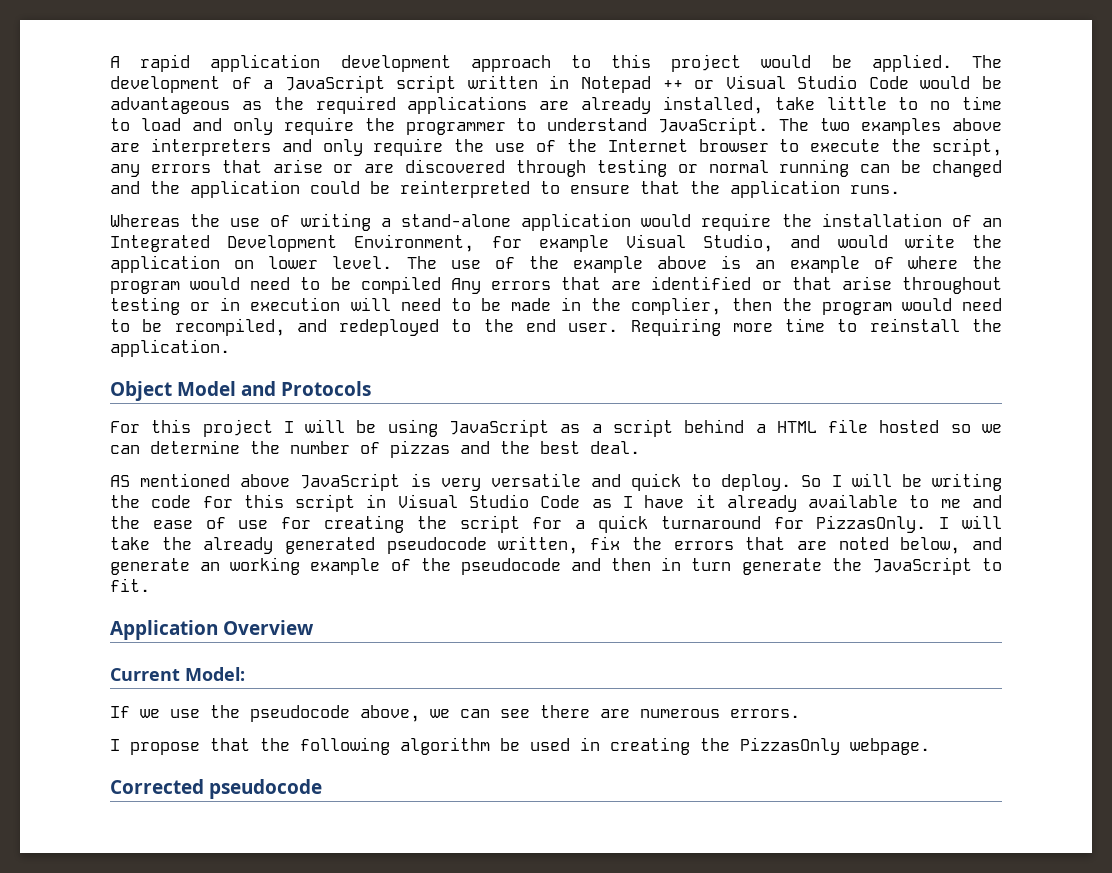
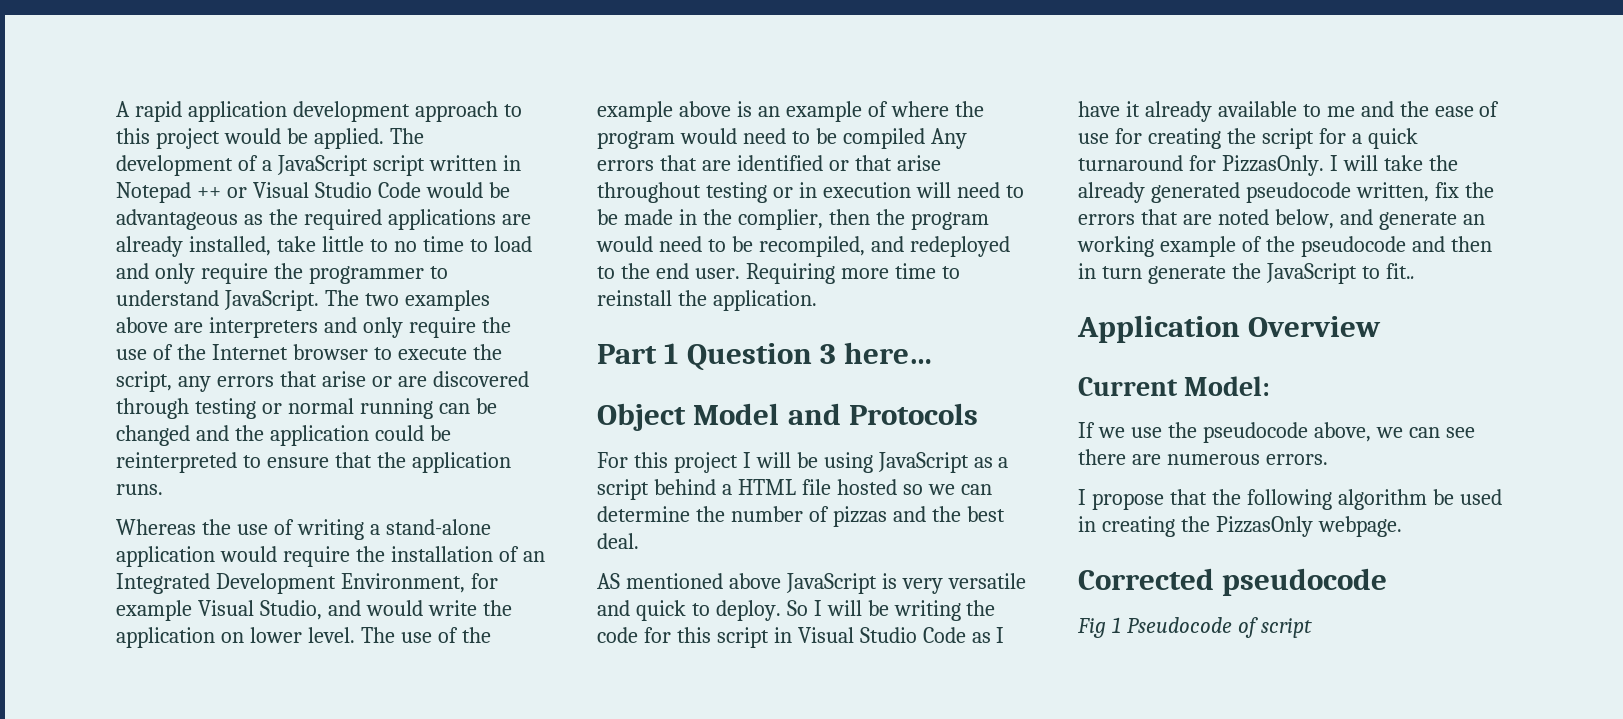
+ Part 1 Question 3 here…
- I will take the already generated pseudocode written, fix the errors that are noted below, and generate an working example of the pseudocode and then in turn generate the JavaScript to fit.
+ I will take the already generated pseudocode written, fix the errors that are noted below, and generate an working example of the pseudocode and then in turn generate the JavaScript to fit..
+ Fig 1 Pseudocode of script

